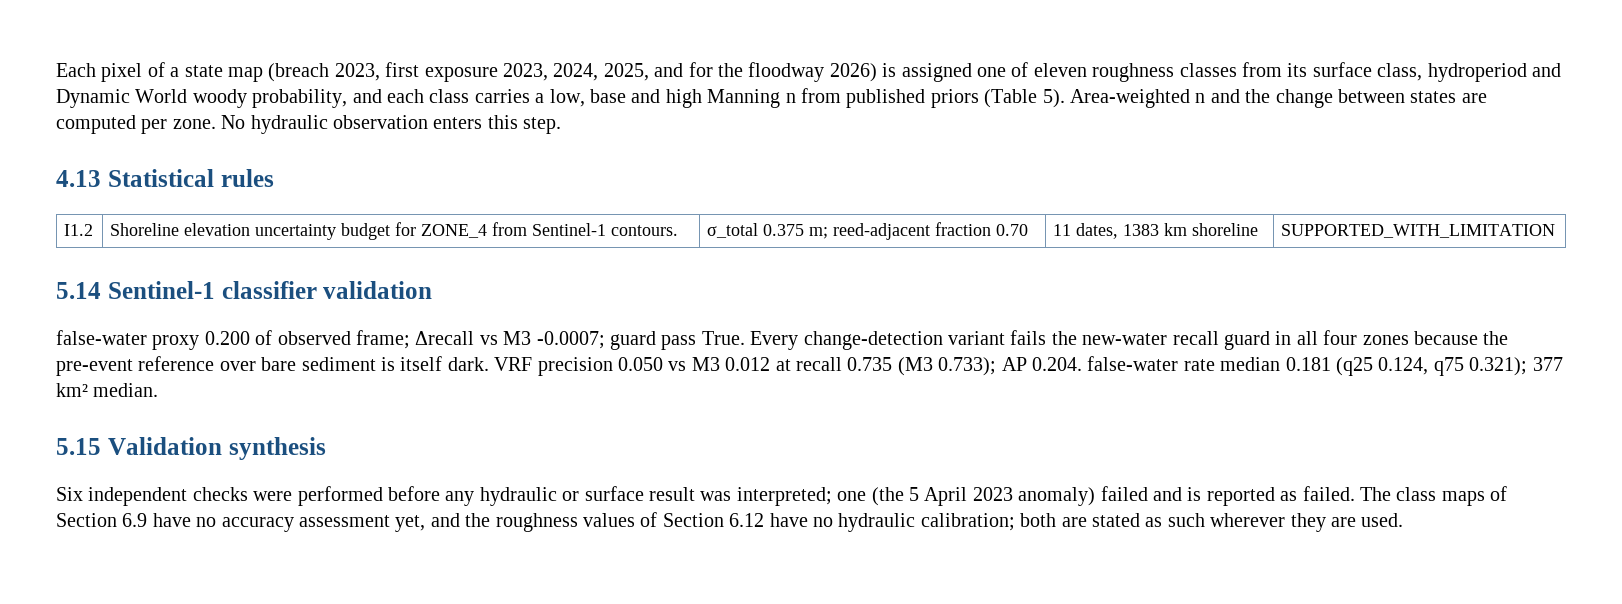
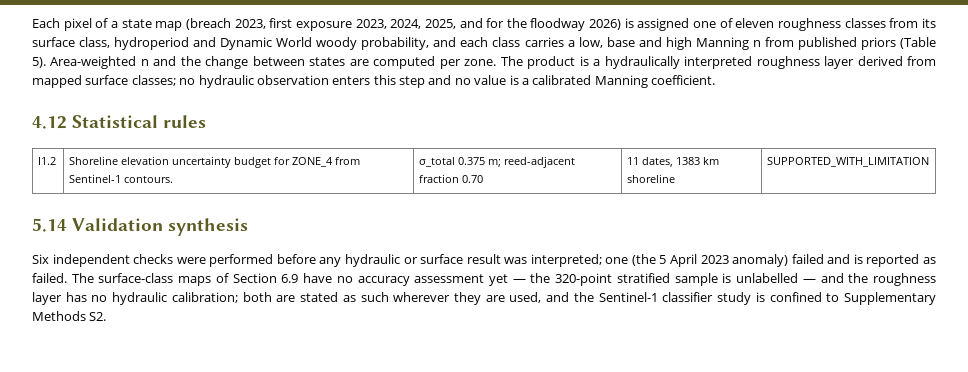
- No hydraulic observation enters this step.
- 4.13 Statistical rules
+ The product is a hydraulically interpreted roughness layer derived from mapped surface classes; no hydraulic observation enters this step and no value is a calibrated Manning coefficient.
+ 4.12 Statistical rules
- 5.14 Sentinel-1 classifier validation
- false-water proxy 0.200 of observed frame; Δrecall vs M3 -0.0007; guard pass True. Every change-detection variant fails the new-water recall guard in all four zones because the pre-event reference over bare sediment is itself dark. VRF precision 0.050 vs M3 0.012 at recall 0.735 (M3 0.733); AP 0.204. false-water rate median 0.181 (q25 0.124, q75 0.321); 377 km² median.
- 5.15 Validation synthesis
+ 5.14 Validation synthesis
- The class maps of Section 6.9 have no accuracy assessment yet, and the roughness values of Section 6.12 have no hydraulic calibration; both are stated as such wherever they are used.
+ The surface-class maps of Section 6.9 have no accuracy assessment yet — the 320-point stratified sample is unlabelled — and the roughness layer has no hydraulic calibration; both are stated as such wherever they are used, and the Sentinel-1 classifier study is confined to Supplementary Methods S2.

